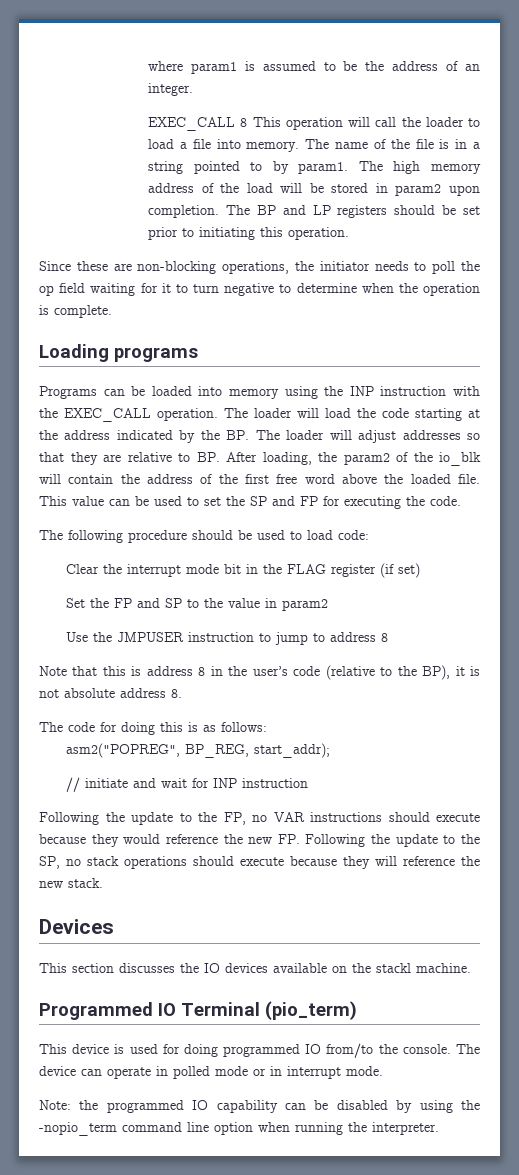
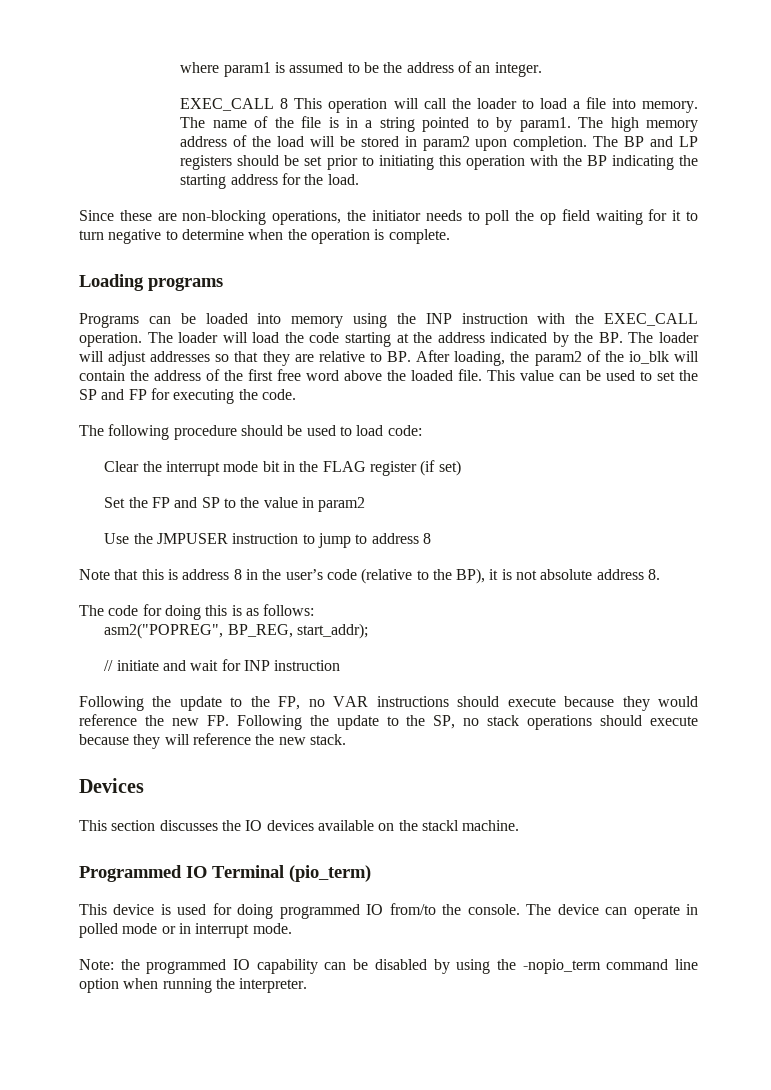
- The BP and LP registers should be set prior to initiating this operation.
+ The BP and LP registers should be set prior to initiating this operation with the BP indicating the starting address for the load.

